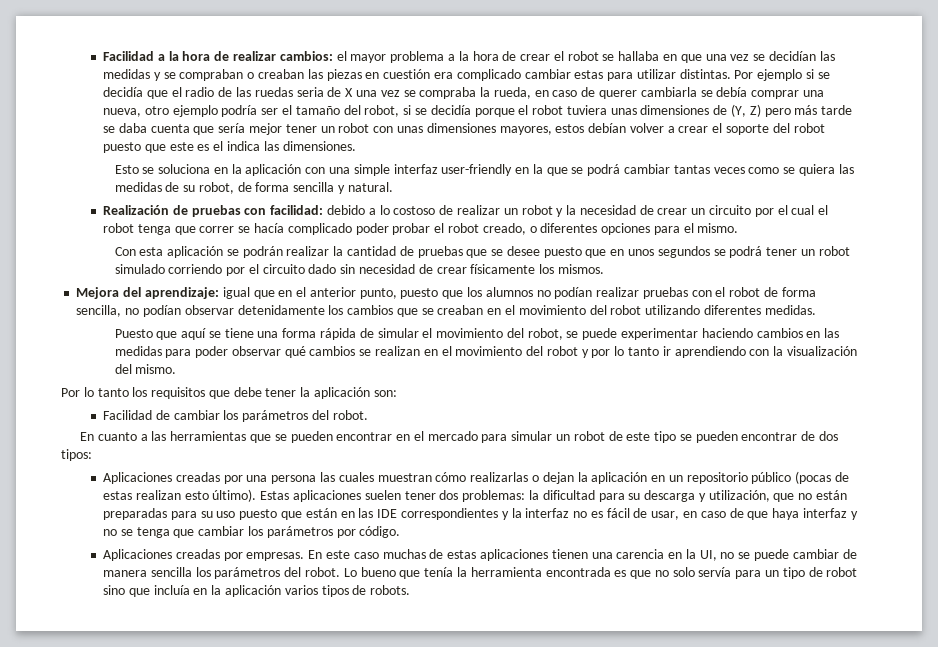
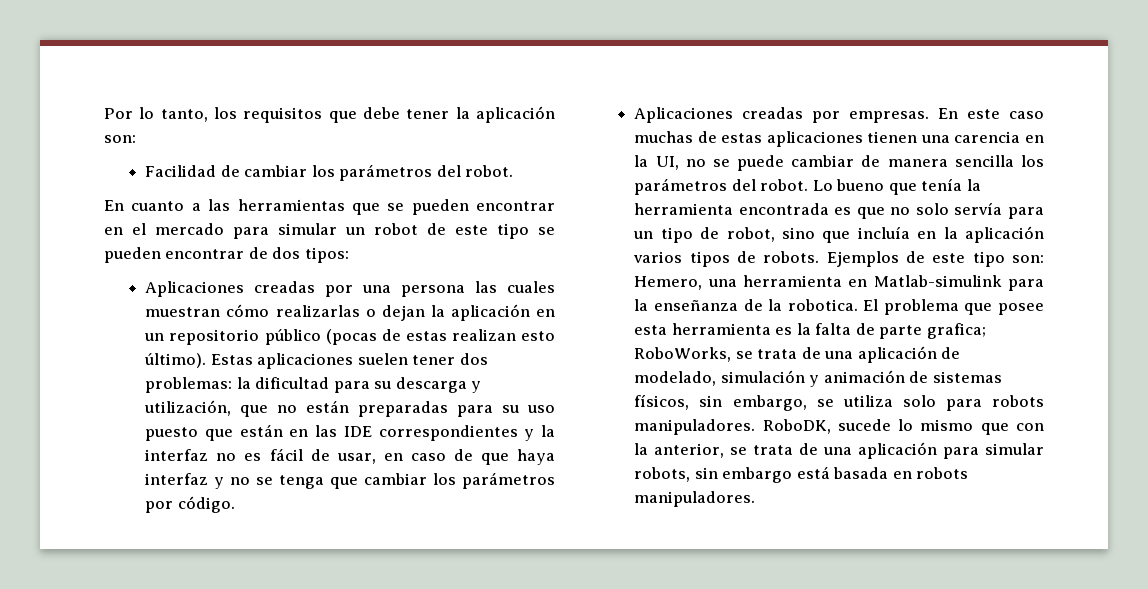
- Facilidad a la hora de realizar cambios: el mayor problema a la hora de crear el robot se hallaba en que una vez se decidían las medidas y se compraban o creaban las piezas en cuestión era complicado cambiar estas para utilizar distintas. Por ejemplo si se decidía que el radio de las ruedas seria de X una vez se compraba la rueda, en caso de querer cambiarla se debía comprar una nueva, otro ejemplo podría ser el tamaño del robot, si se decidía porque el robot tuviera unas dimensiones de (Y, Z) pero más tarde se daba cuenta que sería mejor tener un robot con unas dimensiones mayores, estos debían volver a crear el soporte del robot puesto que este es el indica las dimensiones.
- Esto se soluciona en la aplicación con una simple interfaz user-friendly en la que se podrá cambiar tantas veces como se quiera las medidas de su robot, de forma sencilla y natural.
- Realización de pruebas con facilidad: debido a lo costoso de realizar un robot y la necesidad de crear un circuito por el cual el robot tenga que correr se hacía complicado poder probar el robot creado, o diferentes opciones para el mismo.
- Con esta aplicación se podrán realizar la cantidad de pruebas que se desee puesto que en unos segundos se podrá tener un robot simulado corriendo por el circuito dado sin necesidad de crear físicamente los mismos.
- Mejora del aprendizaje: igual que en el anterior punto, puesto que los alumnos no podían realizar pruebas con el robot de forma sencilla, no podían observar detenidamente los cambios que se creaban en el movimiento del robot utilizando diferentes medidas.
- Puesto que aquí se tiene una forma rápida de simular el movimiento del robot, se puede experimentar haciendo cambios en las medidas para poder observar qué cambios se realizan en el movimiento del robot y por lo tanto ir aprendiendo con la visualización del mismo.
- Por lo tanto los requisitos que debe tener la aplicación son:
+ Por lo tanto, los requisitos que debe tener la aplicación son:
- Lo bueno que tenía la herramienta encontrada es que no solo servía para un tipo de robot sino que incluía en la aplicación varios tipos de robots.
+ Lo bueno que tenía la herramienta encontrada es que no solo servía para un tipo de robot, sino que incluía en la aplicación varios tipos de robots.
+ Ejemplos de este tipo son: Hemero, una herramienta en Matlab-simulink para la enseñanza de la robotica. El problema que posee esta herramienta es la falta de parte grafica; RoboWorks, se trata de una aplicación de modelado, simulación y animación de sistemas físicos, sin embargo, se utiliza solo para robots manipuladores. RoboDK, sucede lo mismo que con la anterior, se trata de una aplicación para simular robots, sin embargo está basada en robots manipuladores.

